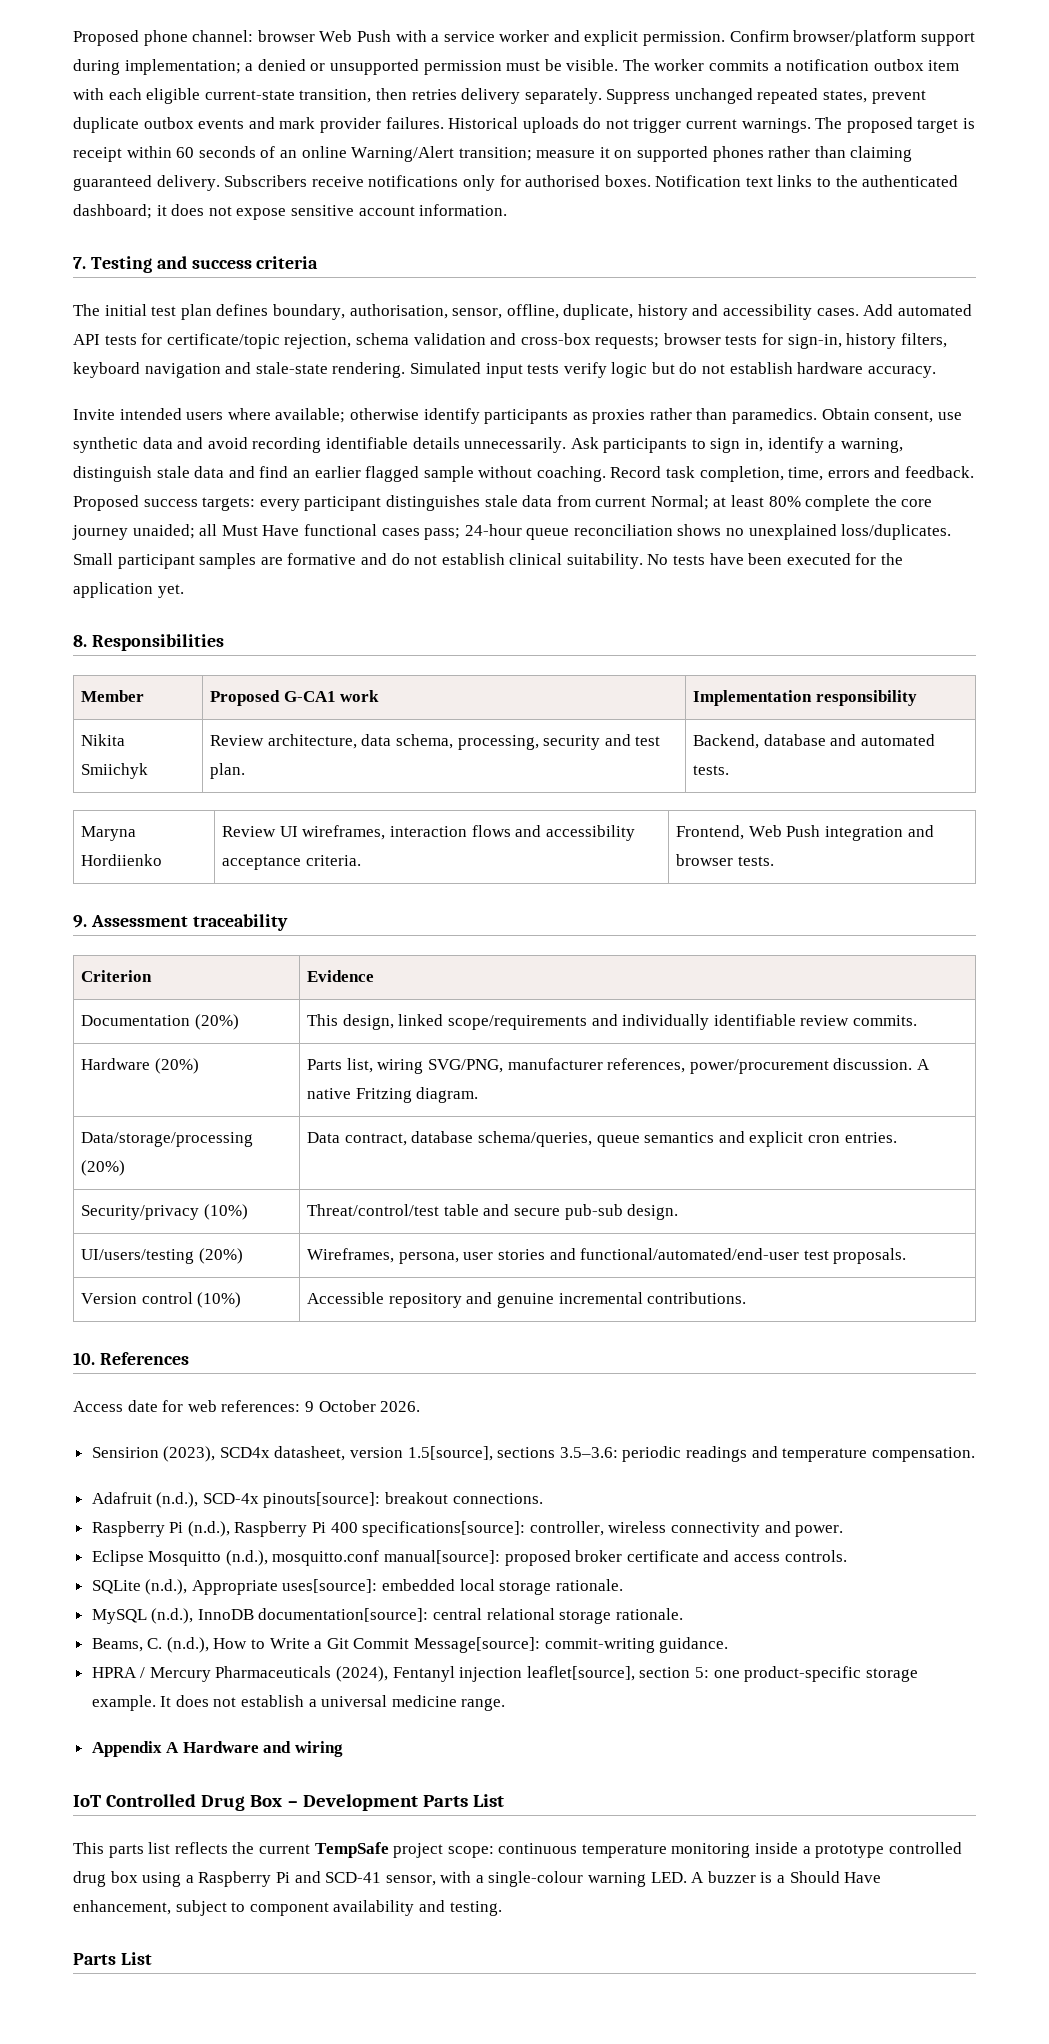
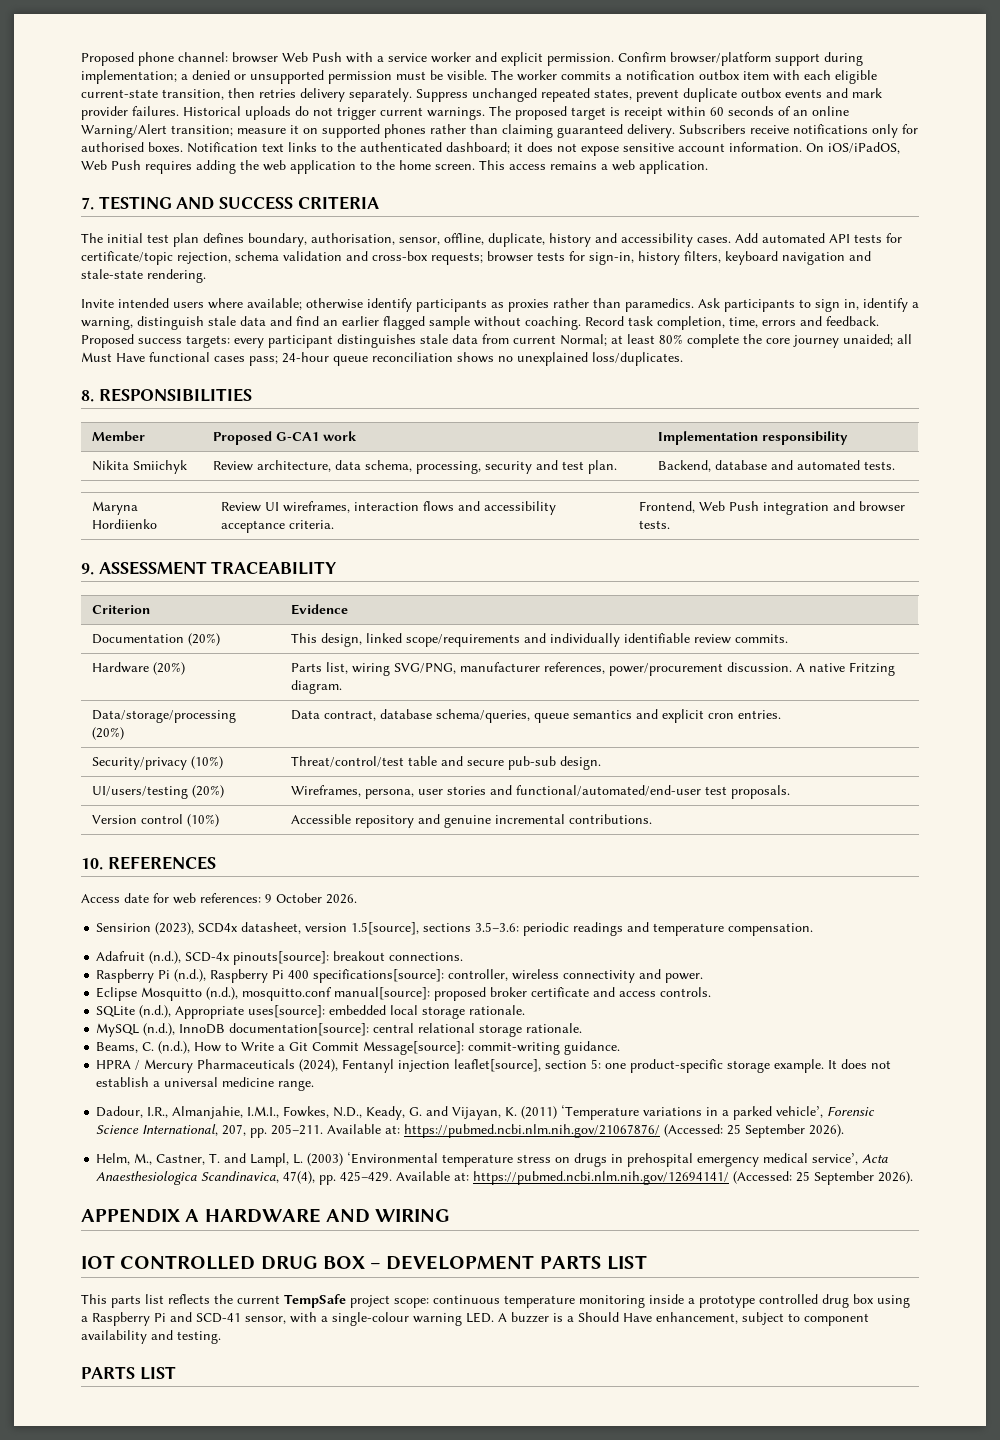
- Notification text links to the authenticated dashboard; it does not expose sensitive account information.
- 7. Testing and success criteria
+ Notification text links to the authenticated dashboard; it does not expose sensitive account information. On iOS/iPadOS, Web Push requires adding the web application to the home screen. This access remains a web application.
+ 7. TESTING AND SUCCESS CRITERIA
- Simulated input tests verify logic but do not establish hardware accuracy.
- Obtain consent, use synthetic data and avoid recording identifiable details unnecessarily.
- Small participant samples are formative and do not establish clinical suitability. No tests have been executed for the application yet.
- 8. Responsibilities
+ 8. RESPONSIBILITIES
- 9. Assessment traceability
+ 9. ASSESSMENT TRACEABILITY
- 10. References
+ 10. REFERENCES
- Appendix A Hardware and wiring
- IoT Controlled Drug Box – Development Parts List
+ Dadour, I.R., Almanjahie, I.M.I., Fowkes, N.D., Keady, G. and Vijayan, K. (2011) ‘Temperature variations in a parked vehicle’, Forensic Science International, 207, pp. 205–211. Available at: https://pubmed.ncbi.nlm.nih.gov/21067876/ (Accessed: 25 September 2026).
+ Helm, M., Castner, T. and Lampl, L. (2003) ‘Environmental temperature stress on drugs in prehospital emergency medical service’, Acta Anaesthesiologica Scandinavica, 47(4), pp. 425–429. Available at: https://pubmed.ncbi.nlm.nih.gov/12694141/ (Accessed: 25 September 2026).
+ APPENDIX A HARDWARE AND WIRING
+ IOT CONTROLLED DRUG BOX – DEVELOPMENT PARTS LIST
  This parts list reflects the current TempSafe project scope: continuous temperature monitoring inside a prototype controlled drug box using a Raspberry Pi and SCD-41 sensor, with a single-colour warning LED. A buzzer is a Should Have enhancement, subject to component availability and testing.
- Parts List
+ PARTS LIST

